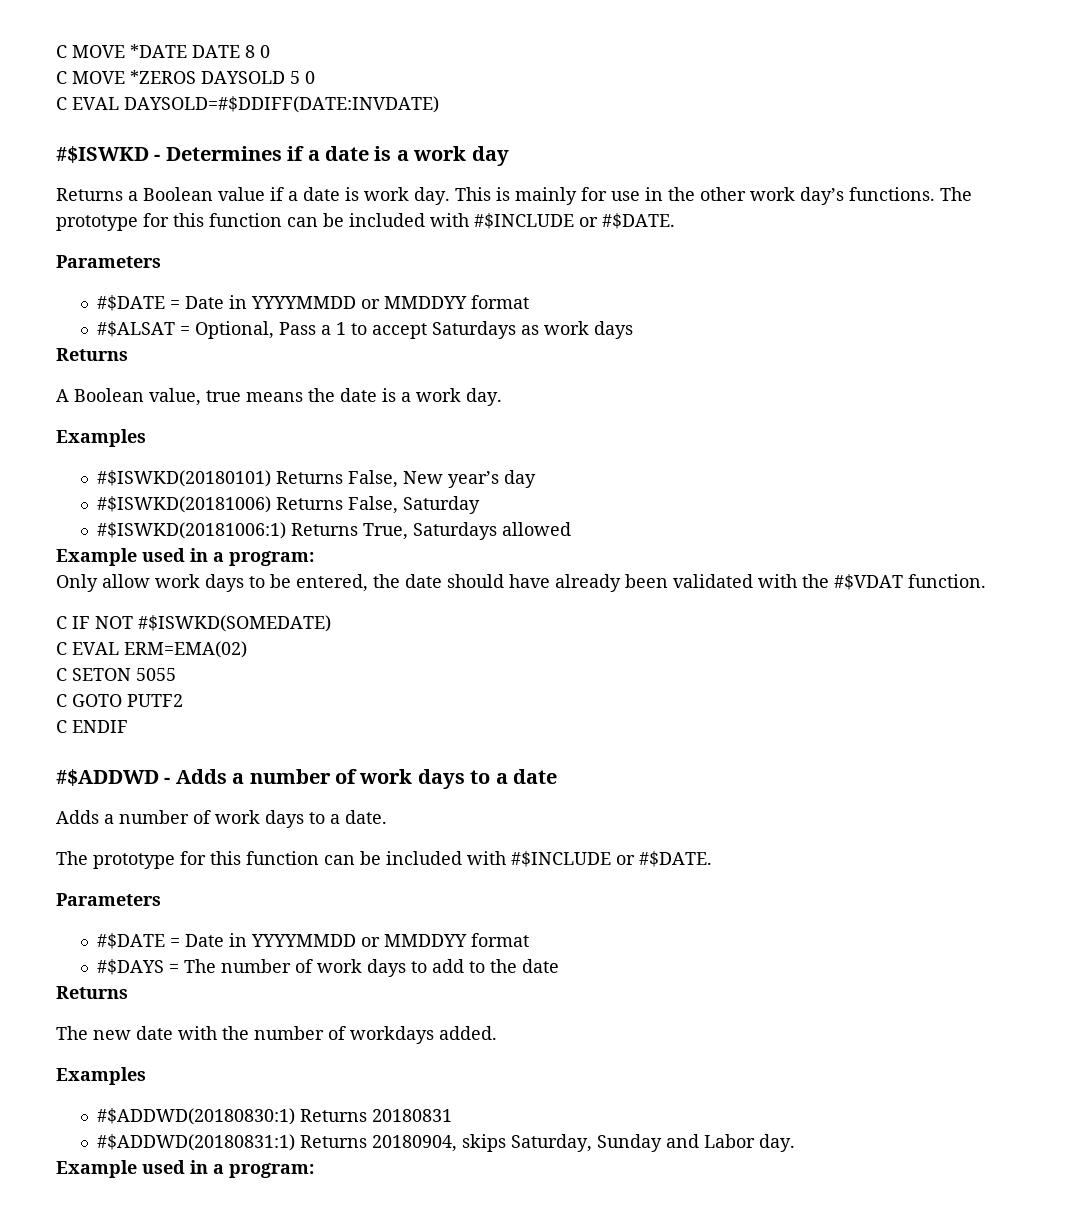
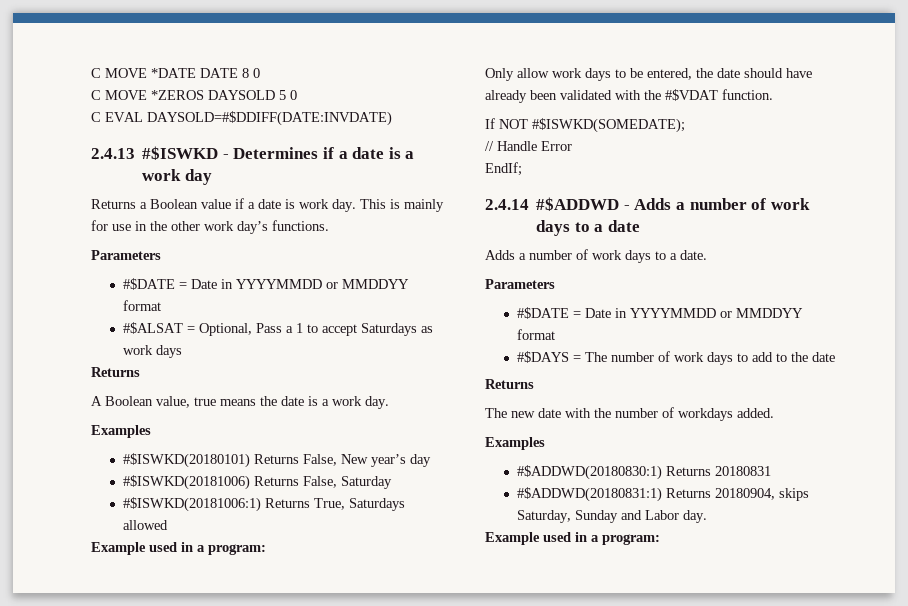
- #$ISWKD - Determines if a date is a work day
+ 2.4.13 #$ISWKD - Determines if a date is a work day
- This is mainly for use in the other work day’s functions. The prototype for this function can be included with #$INCLUDE or #$DATE.
+ This is mainly for use in the other work day’s functions.
- C IF NOT #$ISWKD(SOMEDATE)
- C EVAL ERM=EMA(02)
- C SETON 5055
- C GOTO PUTF2
- C ENDIF
- #$ADDWD - Adds a number of work days to a date
+ If NOT #$ISWKD(SOMEDATE);
+ // Handle Error
+ EndIf;
+ 2.4.14 #$ADDWD - Adds a number of work days to a date
  Adds a number of work days to a date.
- The prototype for this function can be included with #$INCLUDE or #$DATE.

